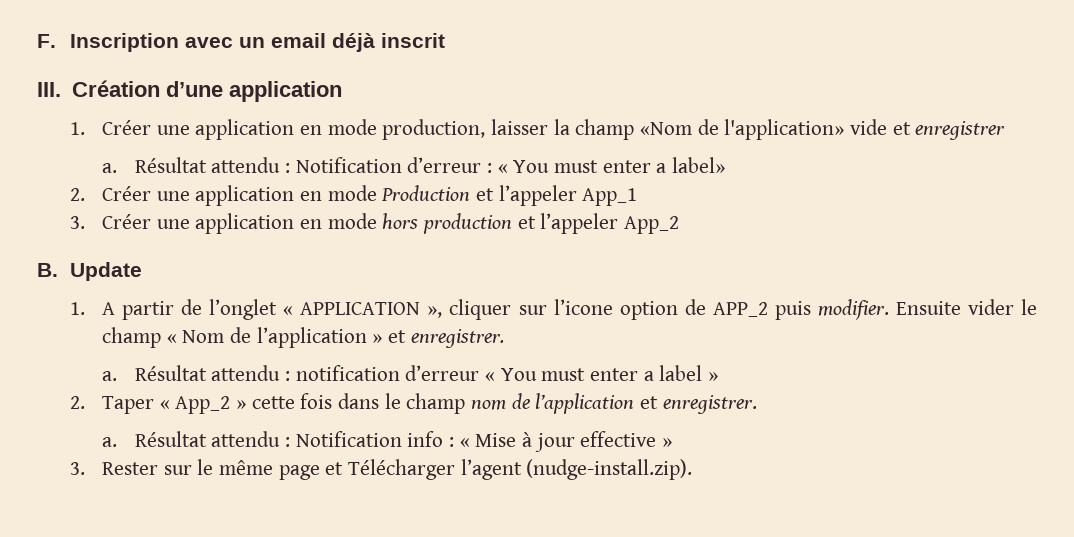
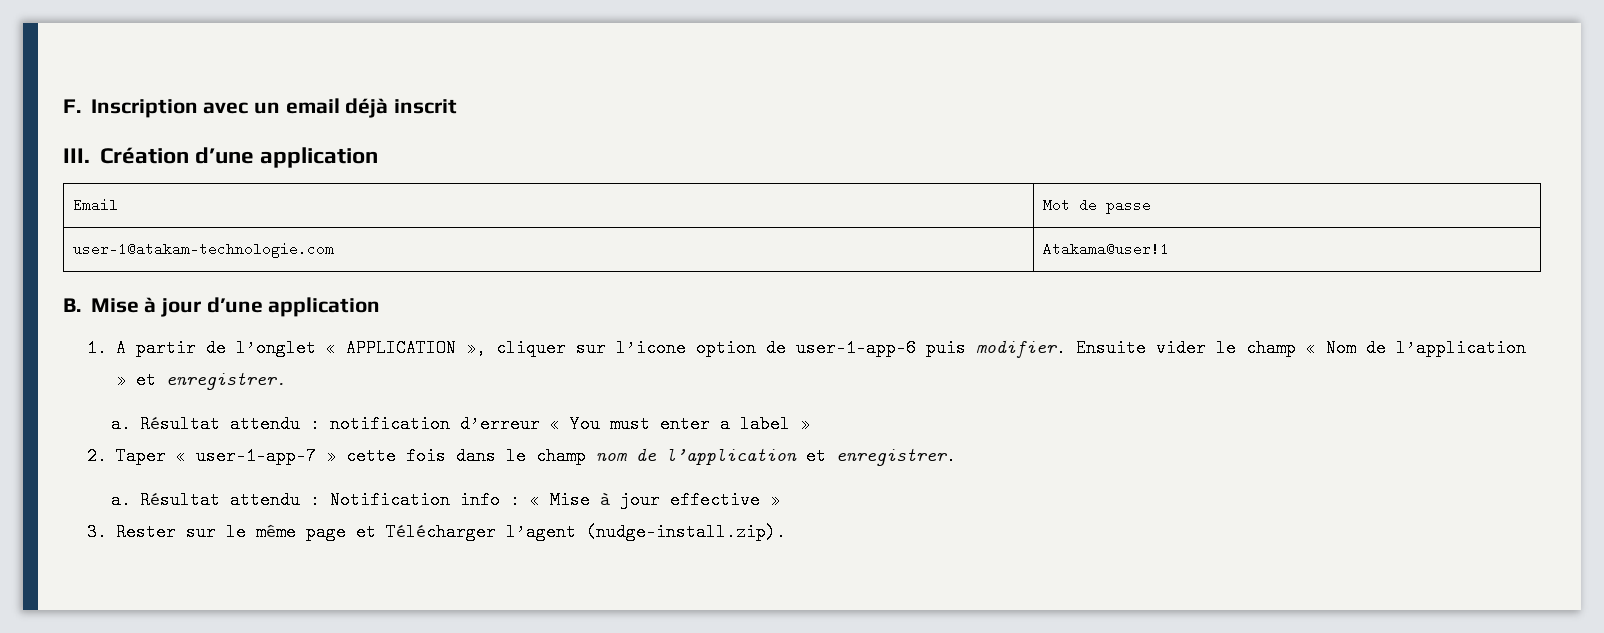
- 1. Créer une application en mode production, laisser la champ «Nom de l'application» vide et enregistrer
- a. Résultat attendu : Notification d’erreur : « You must enter a label»
- 2. Créer une application en mode Production et l’appeler App_1
- 3. Créer une application en mode hors production et l’appeler App_2
- B. Update
+ Email | Mot de passe
+ user-1@atakam-technologie.com | Atakama@user!1
+ B. Mise à jour d’une application
- 1. A partir de l’onglet « APPLICATION », cliquer sur l’icone option de APP_2 puis modifier.
+ 1. A partir de l’onglet « APPLICATION », cliquer sur l’icone option de user-1-app-6 puis modifier.
- 2. Taper « App_2 » cette fois dans le champ nom de l’application et enregistrer.
+ 2. Taper « user-1-app-7 » cette fois dans le champ nom de l’application et enregistrer.

